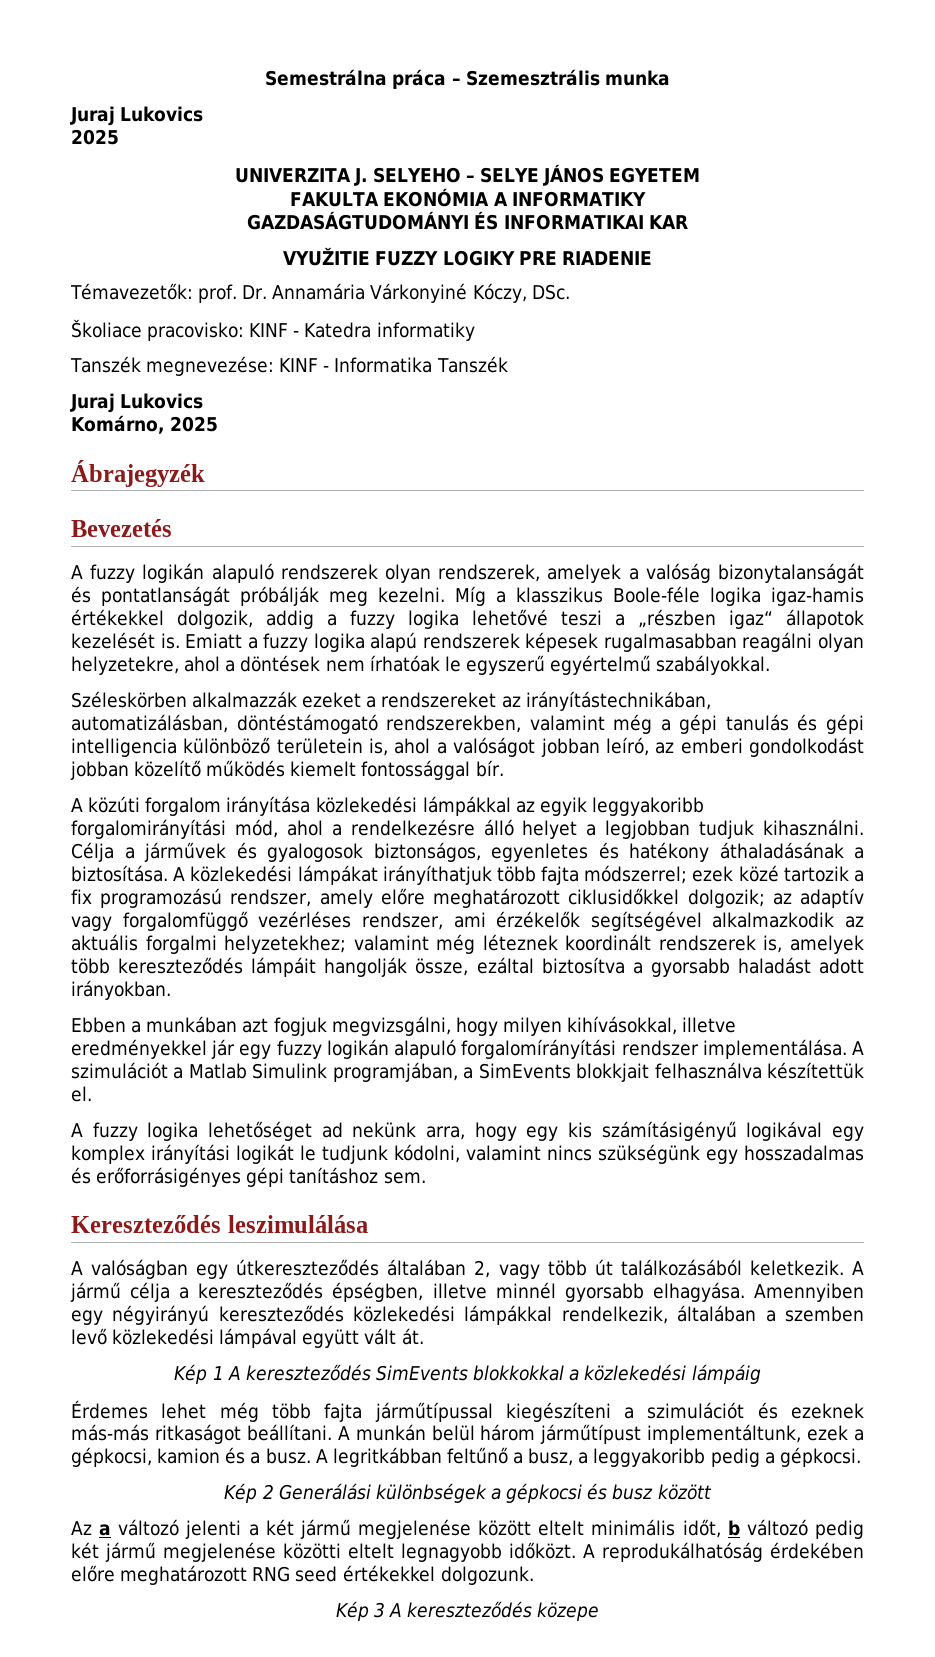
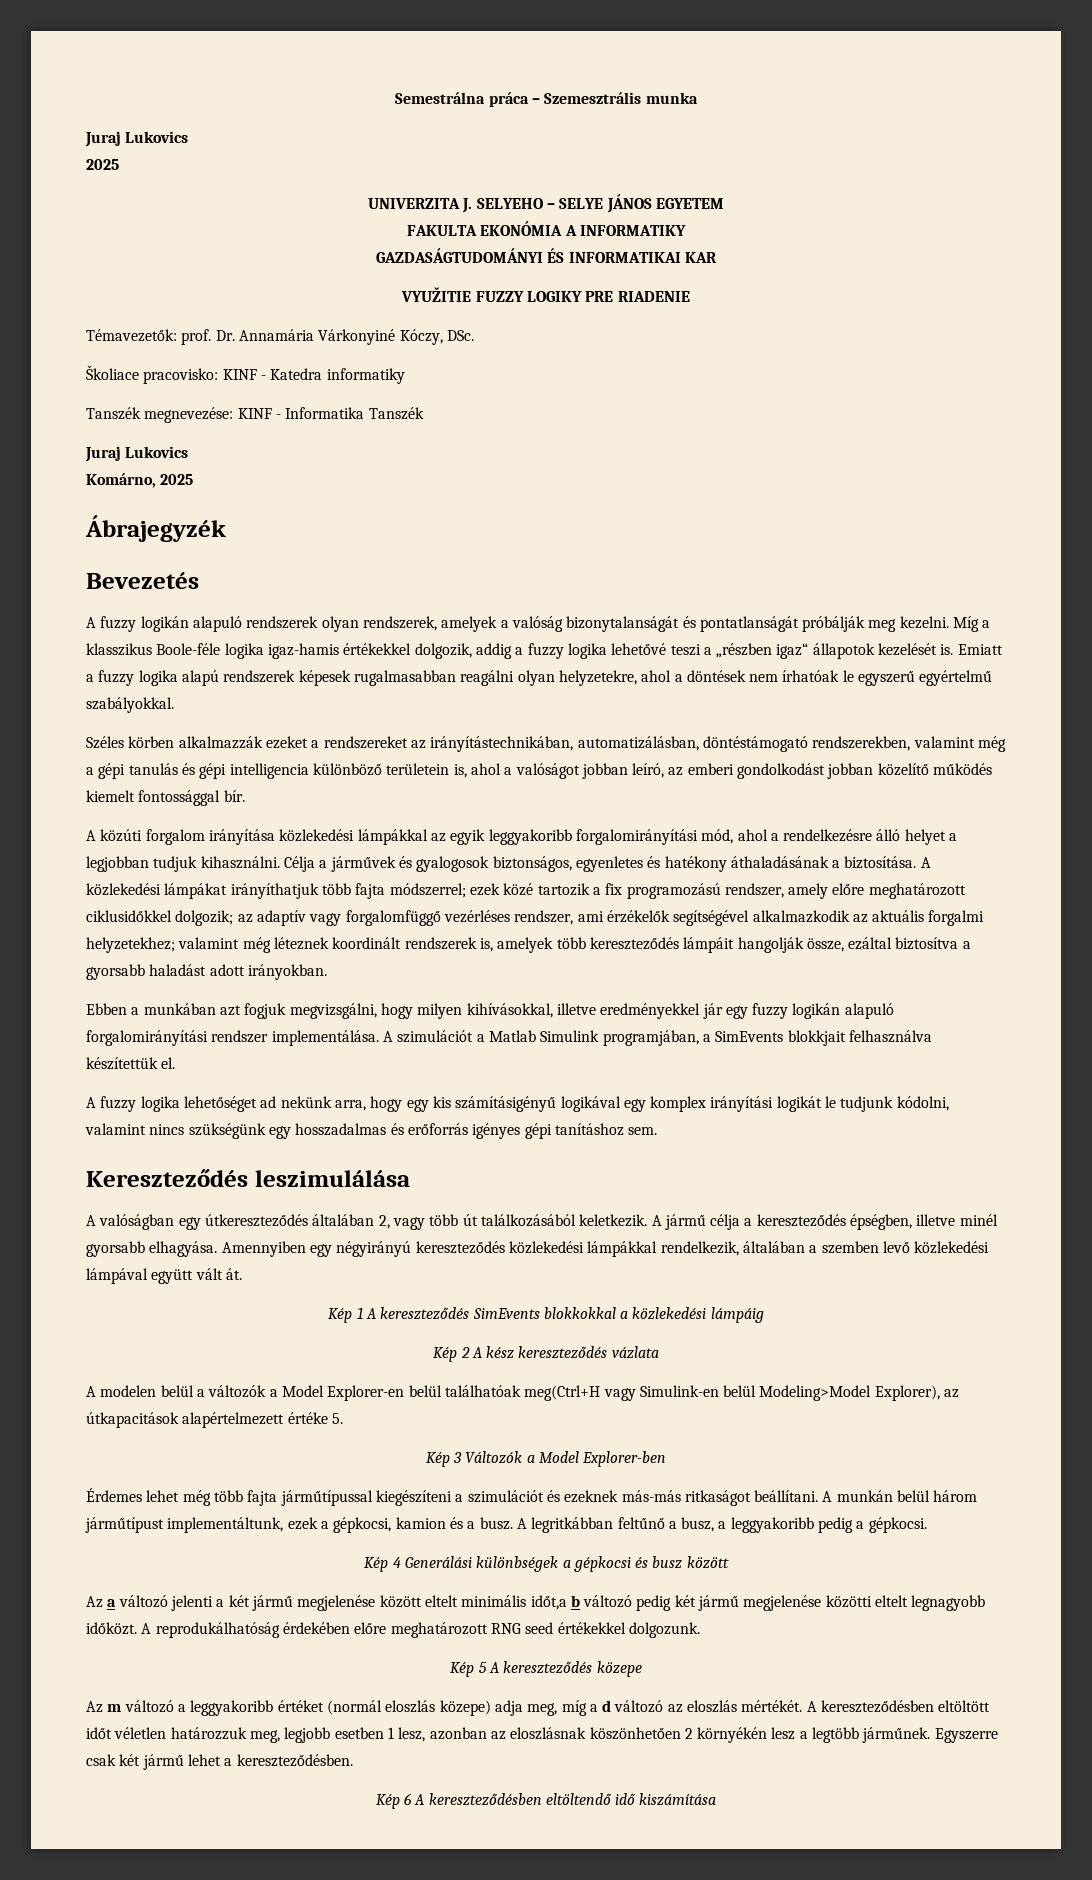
- Széleskörben alkalmazzák ezeket a rendszereket az irányítástechnikában, automatizálásban, döntéstámogató rendszerekben, valamint még a gépi tanulás és gépi intelligencia különböző területein is, ahol a valóságot jobban leíró, az emberi gondolkodást jobban közelítő működés kiemelt fontossággal bír.
+ Széles körben alkalmazzák ezeket a rendszereket az irányítástechnikában, automatizálásban, döntéstámogató rendszerekben, valamint még a gépi tanulás és gépi intelligencia különböző területein is, ahol a valóságot jobban leíró, az emberi gondolkodást jobban közelítő működés kiemelt fontossággal bír.
- Ebben a munkában azt fogjuk megvizsgálni, hogy milyen kihívásokkal, illetve eredményekkel jár egy fuzzy logikán alapuló forgalomírányítási rendszer implementálása.
+ Ebben a munkában azt fogjuk megvizsgálni, hogy milyen kihívásokkal, illetve eredményekkel jár egy fuzzy logikán alapuló forgalomirányítási rendszer implementálása.
- A fuzzy logika lehetőséget ad nekünk arra, hogy egy kis számításigényű logikával egy komplex irányítási logikát le tudjunk kódolni, valamint nincs szükségünk egy hosszadalmas és erőforrásigényes gépi tanításhoz sem.
+ A fuzzy logika lehetőséget ad nekünk arra, hogy egy kis számításigényű logikával egy komplex irányítási logikát le tudjunk kódolni, valamint nincs szükségünk egy hosszadalmas és erőforrás igényes gépi tanításhoz sem.
- A jármű célja a kereszteződés épségben, illetve minnél gyorsabb elhagyása.
+ A jármű célja a kereszteződés épségben, illetve minél gyorsabb elhagyása.
+ Kép 2 A kész kereszteződés vázlata
+ A modelen belül a változók a Model Explorer-en belül találhatóak meg(Ctrl+H vagy Simulink-en belül Modeling>Model Explorer), az útkapacitások alapértelmezett értéke 5.
+ Kép 3 Változók a Model Explorer-ben
- Kép 2 Generálási különbségek a gépkocsi és busz között
+ Kép 4 Generálási különbségek a gépkocsi és busz között
- Az a változó jelenti a két jármű megjelenése között eltelt minimális időt, b változó pedig két jármű megjelenése közötti eltelt legnagyobb időközt.
+ Az a változó jelenti a két jármű megjelenése között eltelt minimális időt,a b változó pedig két jármű megjelenése közötti eltelt legnagyobb időközt.
- Kép 3 A kereszteződés közepe
+ Kép 5 A kereszteződés közepe
+ Az m változó a leggyakoribb értéket (normál eloszlás közepe) adja meg, míg a d változó az eloszlás mértékét. A kereszteződésben eltöltött időt véletlen határozzuk meg, legjobb esetben 1 lesz, azonban az eloszlásnak köszönhetően 2 környékén lesz a legtöbb járműnek. Egyszerre csak két jármű lehet a kereszteződésben.
+ Kép 6 A kereszteződésben eltöltendő idő kiszámítása

